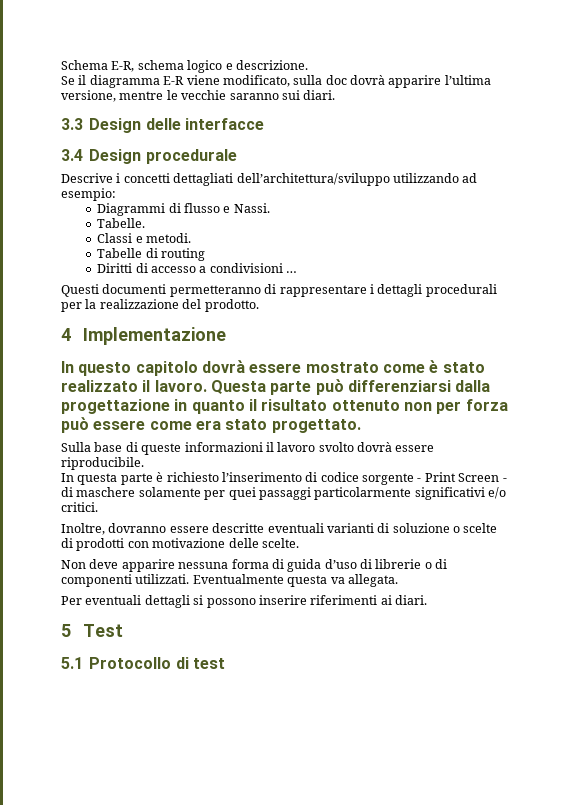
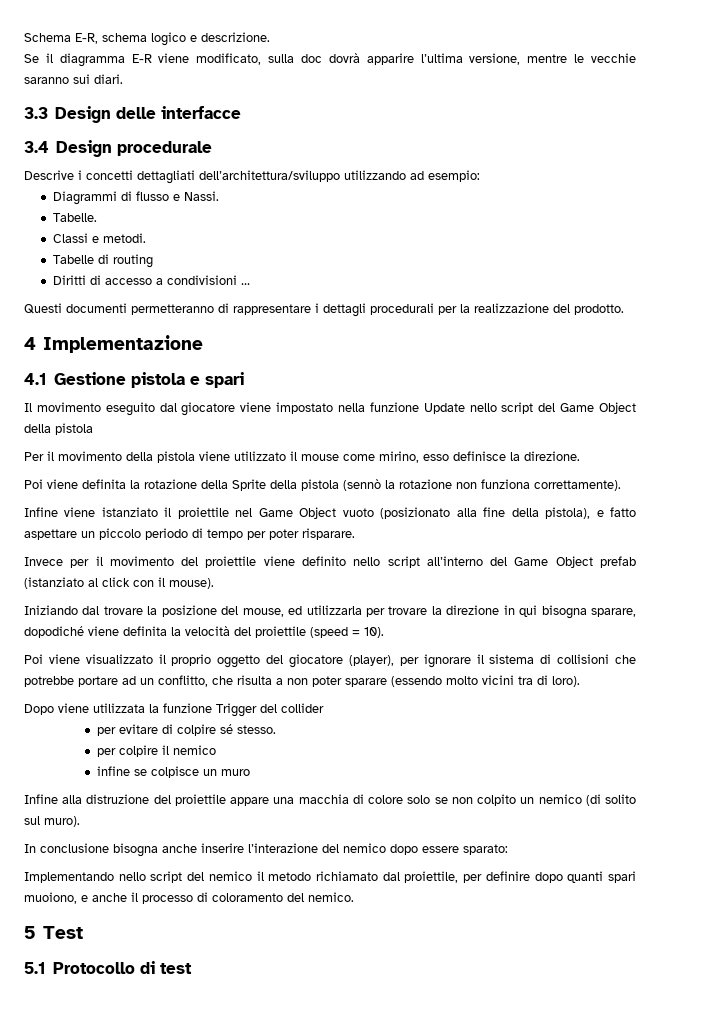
- In questo capitolo dovrà essere mostrato come è stato realizzato il lavoro. Questa parte può differenziarsi dalla progettazione in quanto il risultato ottenuto non per forza può essere come era stato progettato.
- Sulla base di queste informazioni il lavoro svolto dovrà essere riproducibile.
- In questa parte è richiesto l’inserimento di codice sorgente - Print Screen - di maschere solamente per quei passaggi particolarmente significativi e/o critici.
- Inoltre, dovranno essere descritte eventuali varianti di soluzione o scelte di prodotti con motivazione delle scelte.
- Non deve apparire nessuna forma di guida d’uso di librerie o di componenti utilizzati. Eventualmente questa va allegata.
- Per eventuali dettagli si possono inserire riferimenti ai diari.
+ 4.1 Gestione pistola e spari
+ Il movimento eseguito dal giocatore viene impostato nella funzione Update nello script del Game Object della pistola
+ Per il movimento della pistola viene utilizzato il mouse come mirino, esso definisce la direzione.
+ Poi viene definita la rotazione della Sprite della pistola (sennò la rotazione non funziona correttamente).
+ Infine viene istanziato il proiettile nel Game Object vuoto (posizionato alla fine della pistola), e fatto aspettare un piccolo periodo di tempo per poter risparare.
+ Invece per il movimento del proiettile viene definito nello script all’interno del Game Object prefab (istanziato al click con il mouse).
+ Iniziando dal trovare la posizione del mouse, ed utilizzarla per trovare la direzione in qui bisogna sparare, dopodiché viene definita la velocità del proiettile (speed = 10).
+ Poi viene visualizzato il proprio oggetto del giocatore (player), per ignorare il sistema di collisioni che potrebbe portare ad un conflitto, che risulta a non poter sparare (essendo molto vicini tra di loro).
+ Dopo viene utilizzata la funzione Trigger del collider
+ per evitare di colpire sé stesso.
+ per colpire il nemico
+ infine se colpisce un muro
+ Infine alla distruzione del proiettile appare una macchia di colore solo se non colpito un nemico (di solito sul muro).
+ In conclusione bisogna anche inserire l’interazione del nemico dopo essere sparato:
+ Implementando nello script del nemico il metodo richiamato dal proiettile, per definire dopo quanti spari muoiono, e anche il processo di coloramento del nemico.

